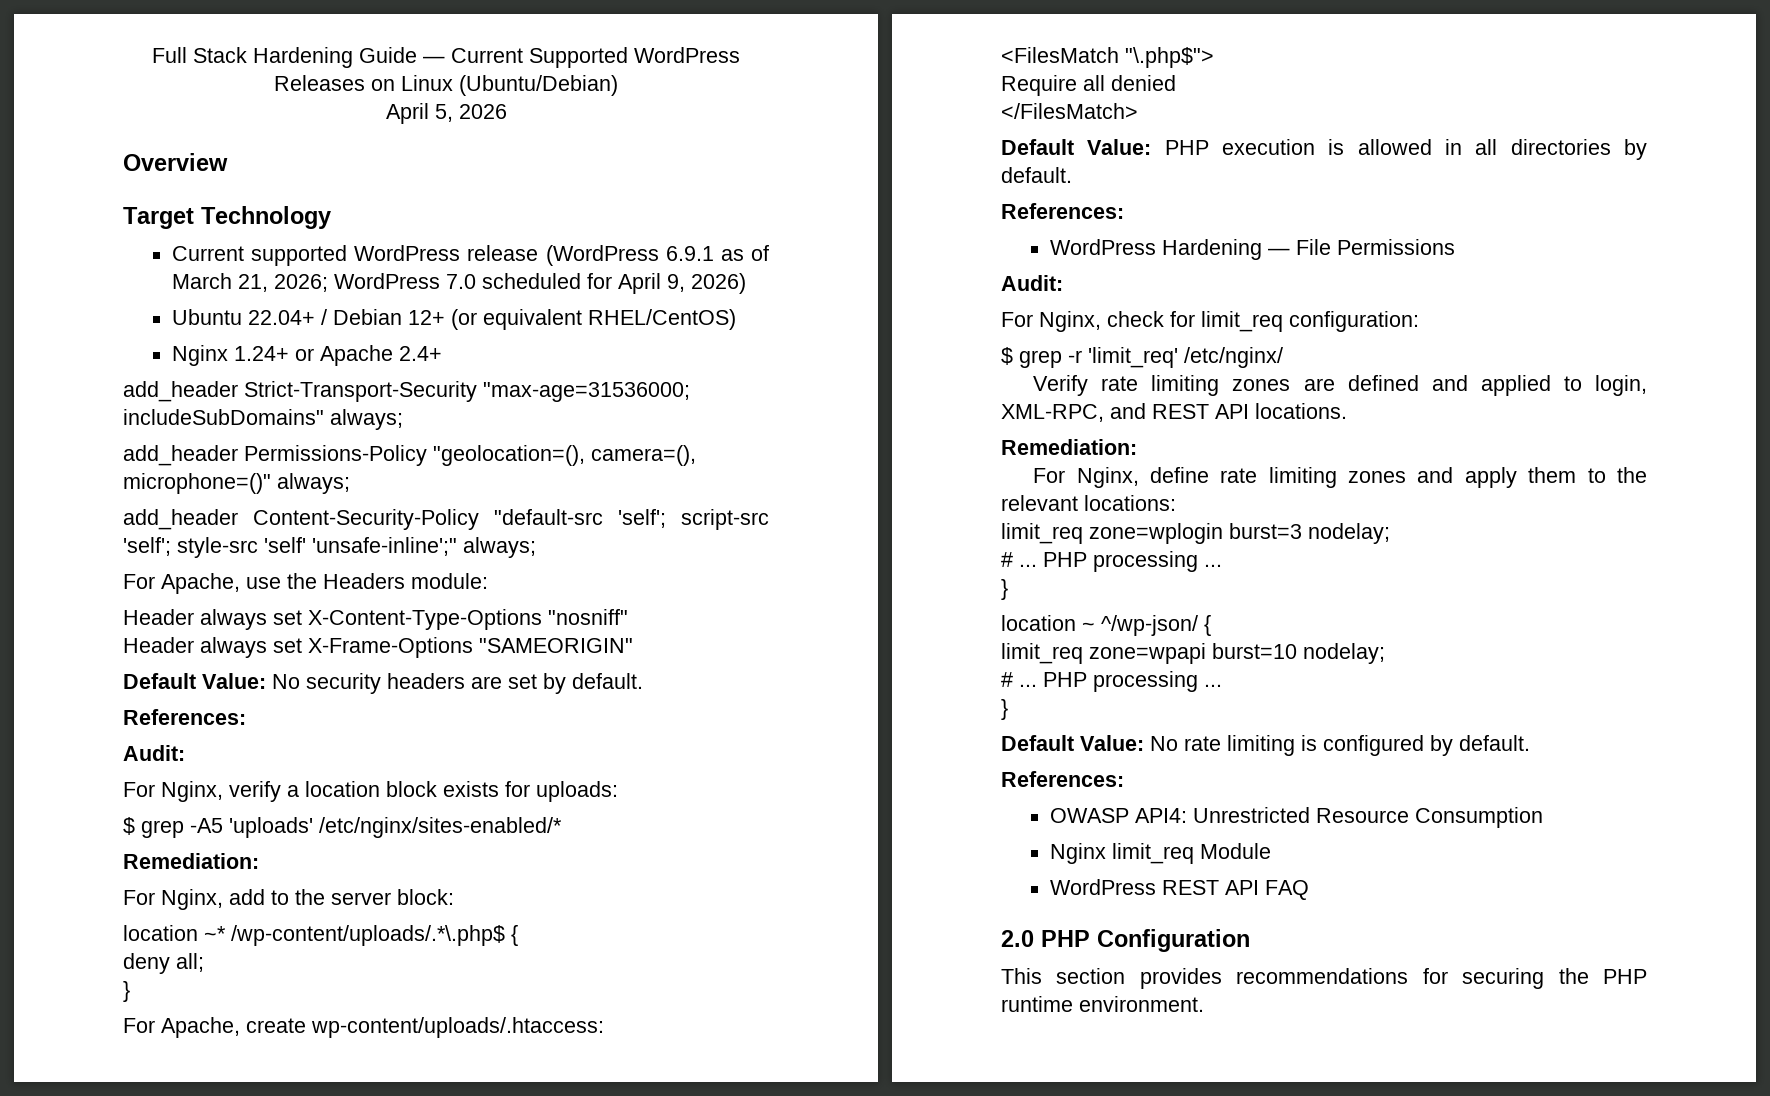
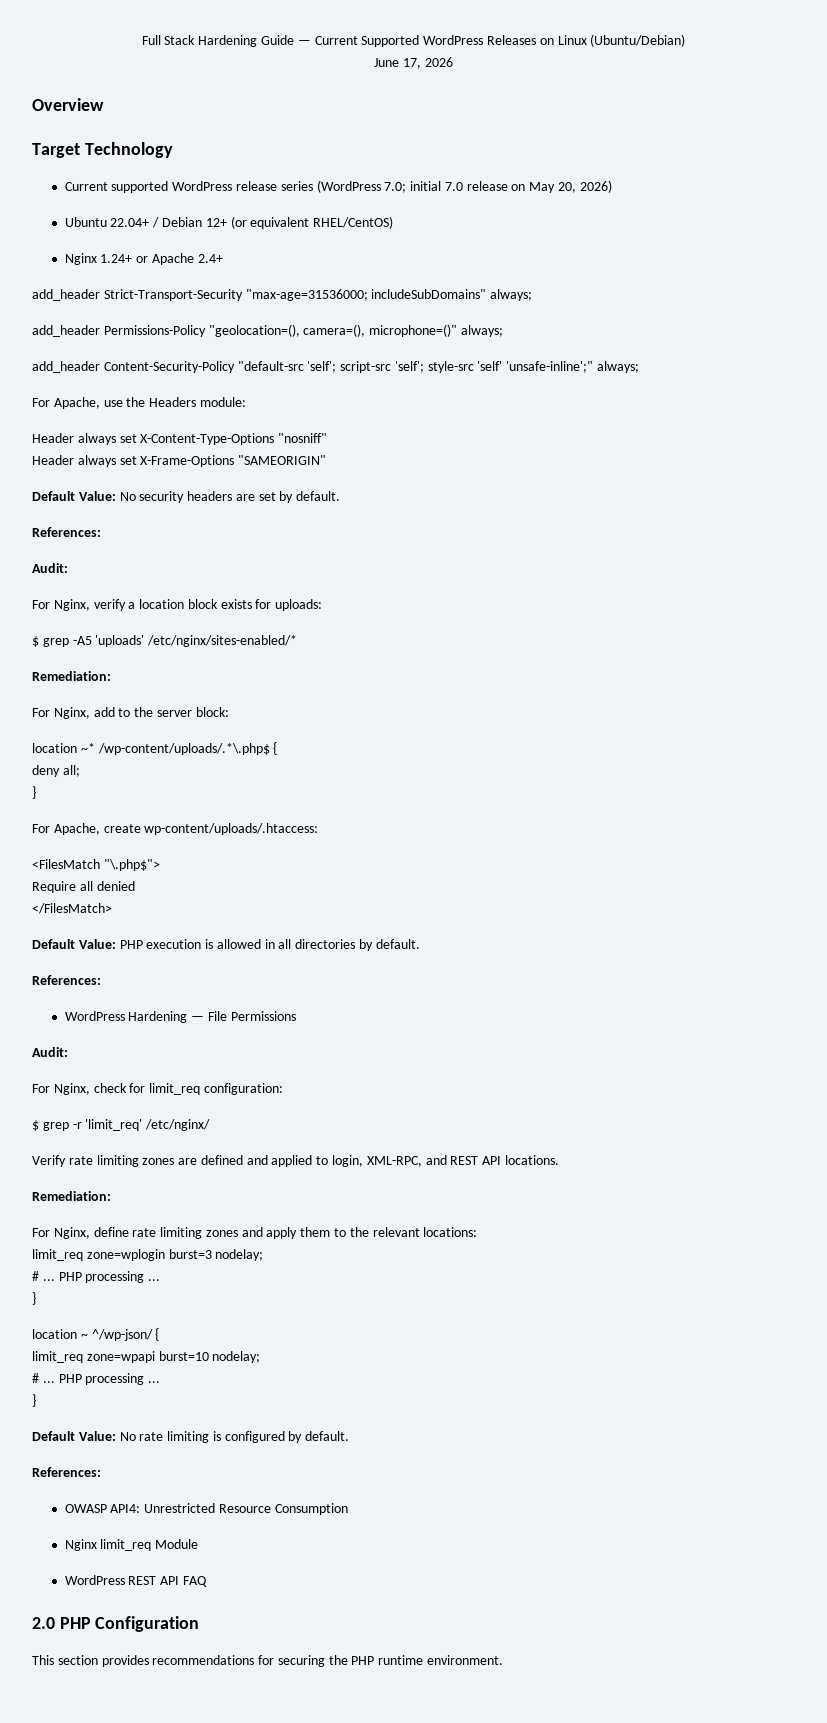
- April 5, 2026
+ June 17, 2026
- Current supported WordPress release (WordPress 6.9.1 as of March 21, 2026; WordPress 7.0 scheduled for April 9, 2026)
+ Current supported WordPress release series (WordPress 7.0; initial 7.0 release on May 20, 2026)

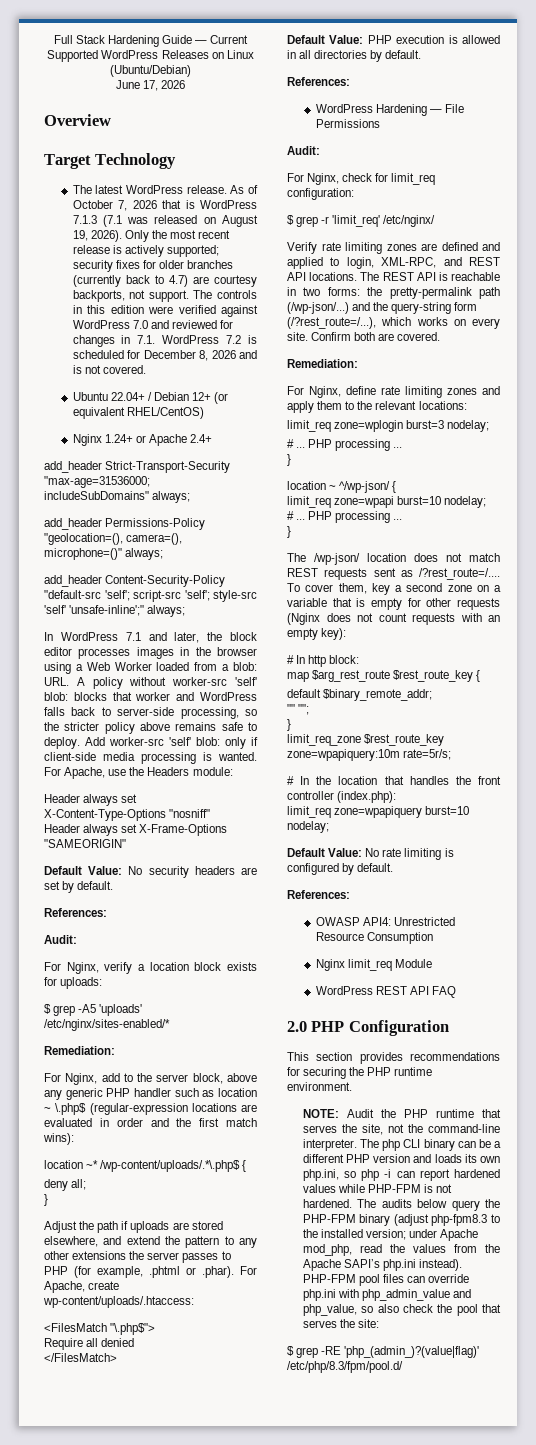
- Current supported WordPress release series (WordPress 7.0; initial 7.0 release on May 20, 2026)
+ The latest WordPress release. As of October 7, 2026 that is WordPress 7.1.3 (7.1 was released on August 19, 2026). Only the most recent release is actively supported; security fixes for older branches (currently back to 4.7) are courtesy backports, not support. The controls in this edition were verified against WordPress 7.0 and reviewed for changes in 7.1. WordPress 7.2 is scheduled for December 8, 2026 and is not covered.
+ In WordPress 7.1 and later, the block editor processes images in the browser using a Web Worker loaded from a blob: URL. A policy without worker-src 'self' blob: blocks that worker and WordPress falls back to server-side processing, so the stricter policy above remains safe to deploy. Add worker-src 'self' blob: only if client-side media processing is wanted.
- For Nginx, add to the server block:
+ For Nginx, add to the server block, above any generic PHP handler such as location ~ \.php$ (regular-expression locations are evaluated in order and the first match wins):
- For Apache, create wp-content/uploads/.htaccess:
+ Adjust the path if uploads are stored elsewhere, and extend the pattern to any other extensions the server passes to PHP (for example, .phtml or .phar). For Apache, create wp-content/uploads/.htaccess:
+ The REST API is reachable in two forms: the pretty-permalink path (/wp-json/...) and the query-string form (/?rest_route=/...), which works on every site. Confirm both are covered.
+ The /wp-json/ location does not match REST requests sent as /?rest_route=/.... To cover them, key a second zone on a variable that is empty for other requests (Nginx does not count requests with an empty key):
+ # In http block:
+ map $arg_rest_route $rest_route_key {
+ default $binary_remote_addr;
+ "" "";
+ }
+ limit_req_zone $rest_route_key zone=wpapiquery:10m rate=5r/s;
+ # In the location that handles the front controller (index.php):
+ limit_req zone=wpapiquery burst=10 nodelay;
+ NOTE: Audit the PHP runtime that serves the site, not the command-line interpreter. The php CLI binary can be a different PHP version and loads its own php.ini, so php -i can report hardened values while PHP-FPM is not hardened. The audits below query the PHP-FPM binary (adjust php-fpm8.3 to the installed version; under Apache mod_php, read the values from the Apache SAPI’s php.ini instead). PHP-FPM pool files can override php.ini with php_admin_value and php_value, so also check the pool that serves the site:
+ $ grep -RE 'php_(admin_)?(value|flag)' /etc/php/8.3/fpm/pool.d/

